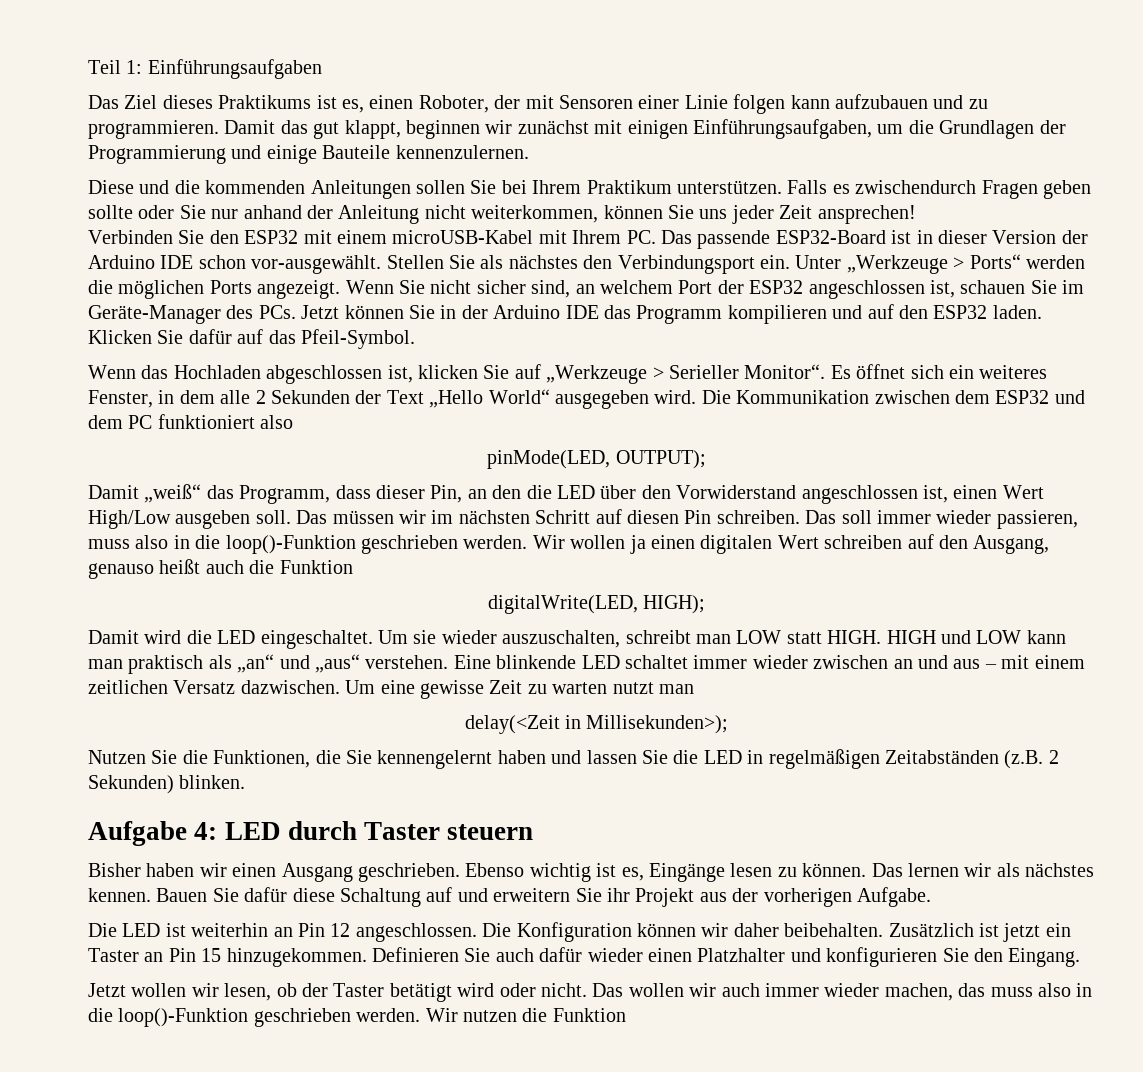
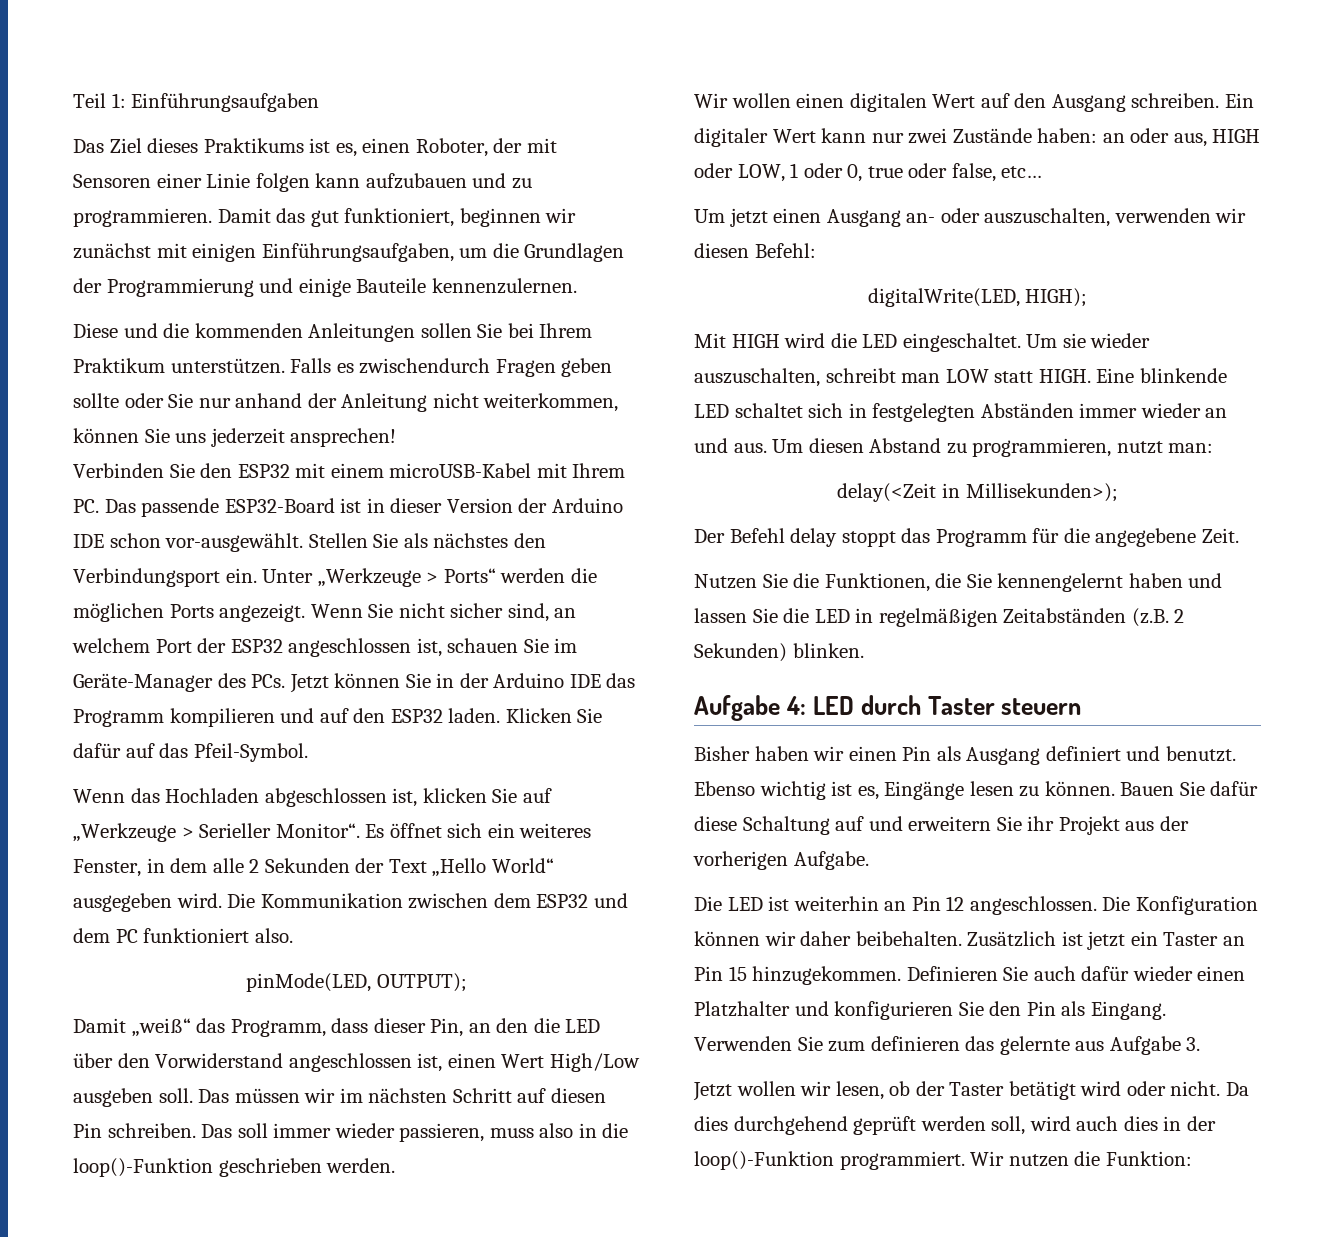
- Damit das gut klappt, beginnen wir zunächst mit einigen Einführungsaufgaben, um die Grundlagen der Programmierung und einige Bauteile kennenzulernen.
+ Damit das gut funktioniert, beginnen wir zunächst mit einigen Einführungsaufgaben, um die Grundlagen der Programmierung und einige Bauteile kennenzulernen.
- Falls es zwischendurch Fragen geben sollte oder Sie nur anhand der Anleitung nicht weiterkommen, können Sie uns jeder Zeit ansprechen!
+ Falls es zwischendurch Fragen geben sollte oder Sie nur anhand der Anleitung nicht weiterkommen, können Sie uns jederzeit ansprechen!
- Die Kommunikation zwischen dem ESP32 und dem PC funktioniert also
+ Die Kommunikation zwischen dem ESP32 und dem PC funktioniert also.
- Das soll immer wieder passieren, muss also in die loop()-Funktion geschrieben werden. Wir wollen ja einen digitalen Wert schreiben auf den Ausgang, genauso heißt auch die Funktion
+ Das soll immer wieder passieren, muss also in die loop()-Funktion geschrieben werden.
+ Wir wollen einen digitalen Wert auf den Ausgang schreiben. Ein digitaler Wert kann nur zwei Zustände haben: an oder aus, HIGH oder LOW, 1 oder 0, true oder false, etc…
+ Um jetzt einen Ausgang an- oder auszuschalten, verwenden wir diesen Befehl:
- Damit wird die LED eingeschaltet.
+ Mit HIGH wird die LED eingeschaltet.
- HIGH und LOW kann man praktisch als „an“ und „aus“ verstehen. Eine blinkende LED schaltet immer wieder zwischen an und aus – mit einem zeitlichen Versatz dazwischen. Um eine gewisse Zeit zu warten nutzt man
+ Eine blinkende LED schaltet sich in festgelegten Abständen immer wieder an und aus. Um diesen Abstand zu programmieren, nutzt man:
  delay(<Zeit in Millisekunden>);
+ Der Befehl delay stoppt das Programm für die angegebene Zeit.
- Bisher haben wir einen Ausgang geschrieben.
+ Bisher haben wir einen Pin als Ausgang definiert und benutzt.
- Das lernen wir als nächstes kennen.
- Definieren Sie auch dafür wieder einen Platzhalter und konfigurieren Sie den Eingang.
+ Definieren Sie auch dafür wieder einen Platzhalter und konfigurieren Sie den Pin als Eingang. Verwenden Sie zum definieren das gelernte aus Aufgabe 3.
- Das wollen wir auch immer wieder machen, das muss also in die loop()-Funktion geschrieben werden.
+ Da dies durchgehend geprüft werden soll, wird auch dies in der loop()-Funktion programmiert.
- Wir nutzen die Funktion
+ Wir nutzen die Funktion:

